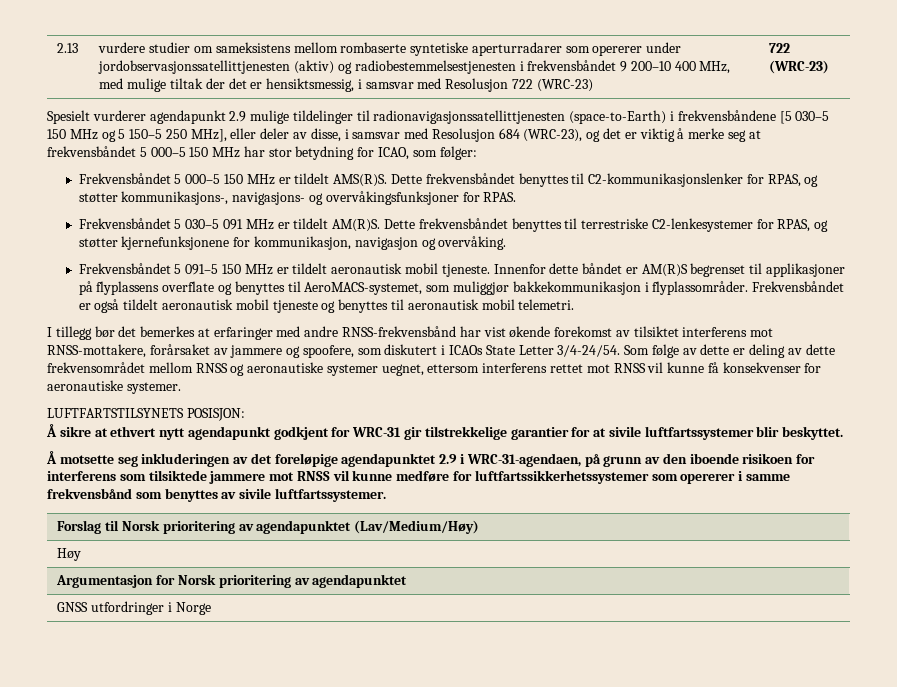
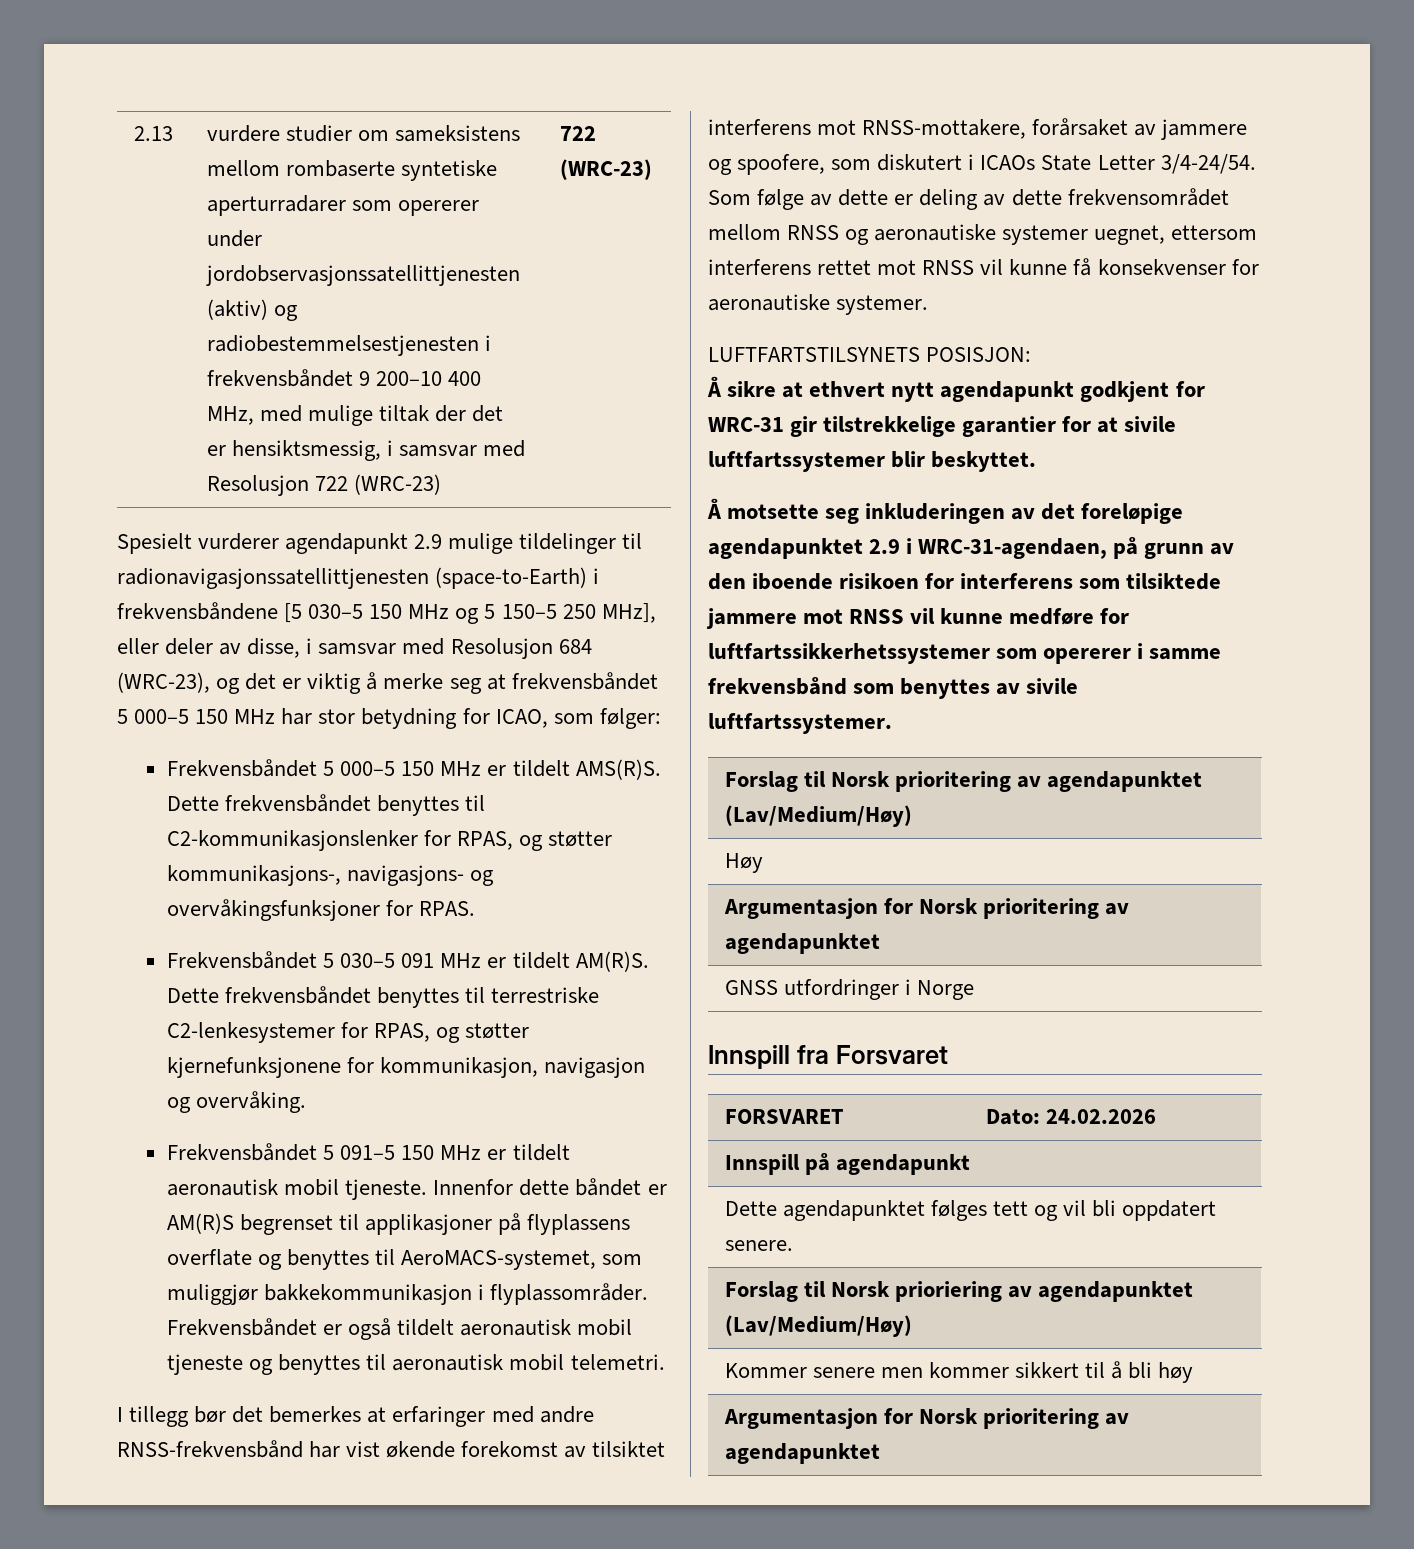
+ Innspill fra Forsvaret
+ FORSVARET | Dato: 24.02.2026
+ Innspill på agendapunkt
+ Dette agendapunktet følges tett og vil bli oppdatert senere.
+ Forslag til Norsk prioriering av agendapunktet (Lav/Medium/Høy)
+ Kommer senere men kommer sikkert til å bli høy
+ Argumentasjon for Norsk prioritering av agendapunktet

